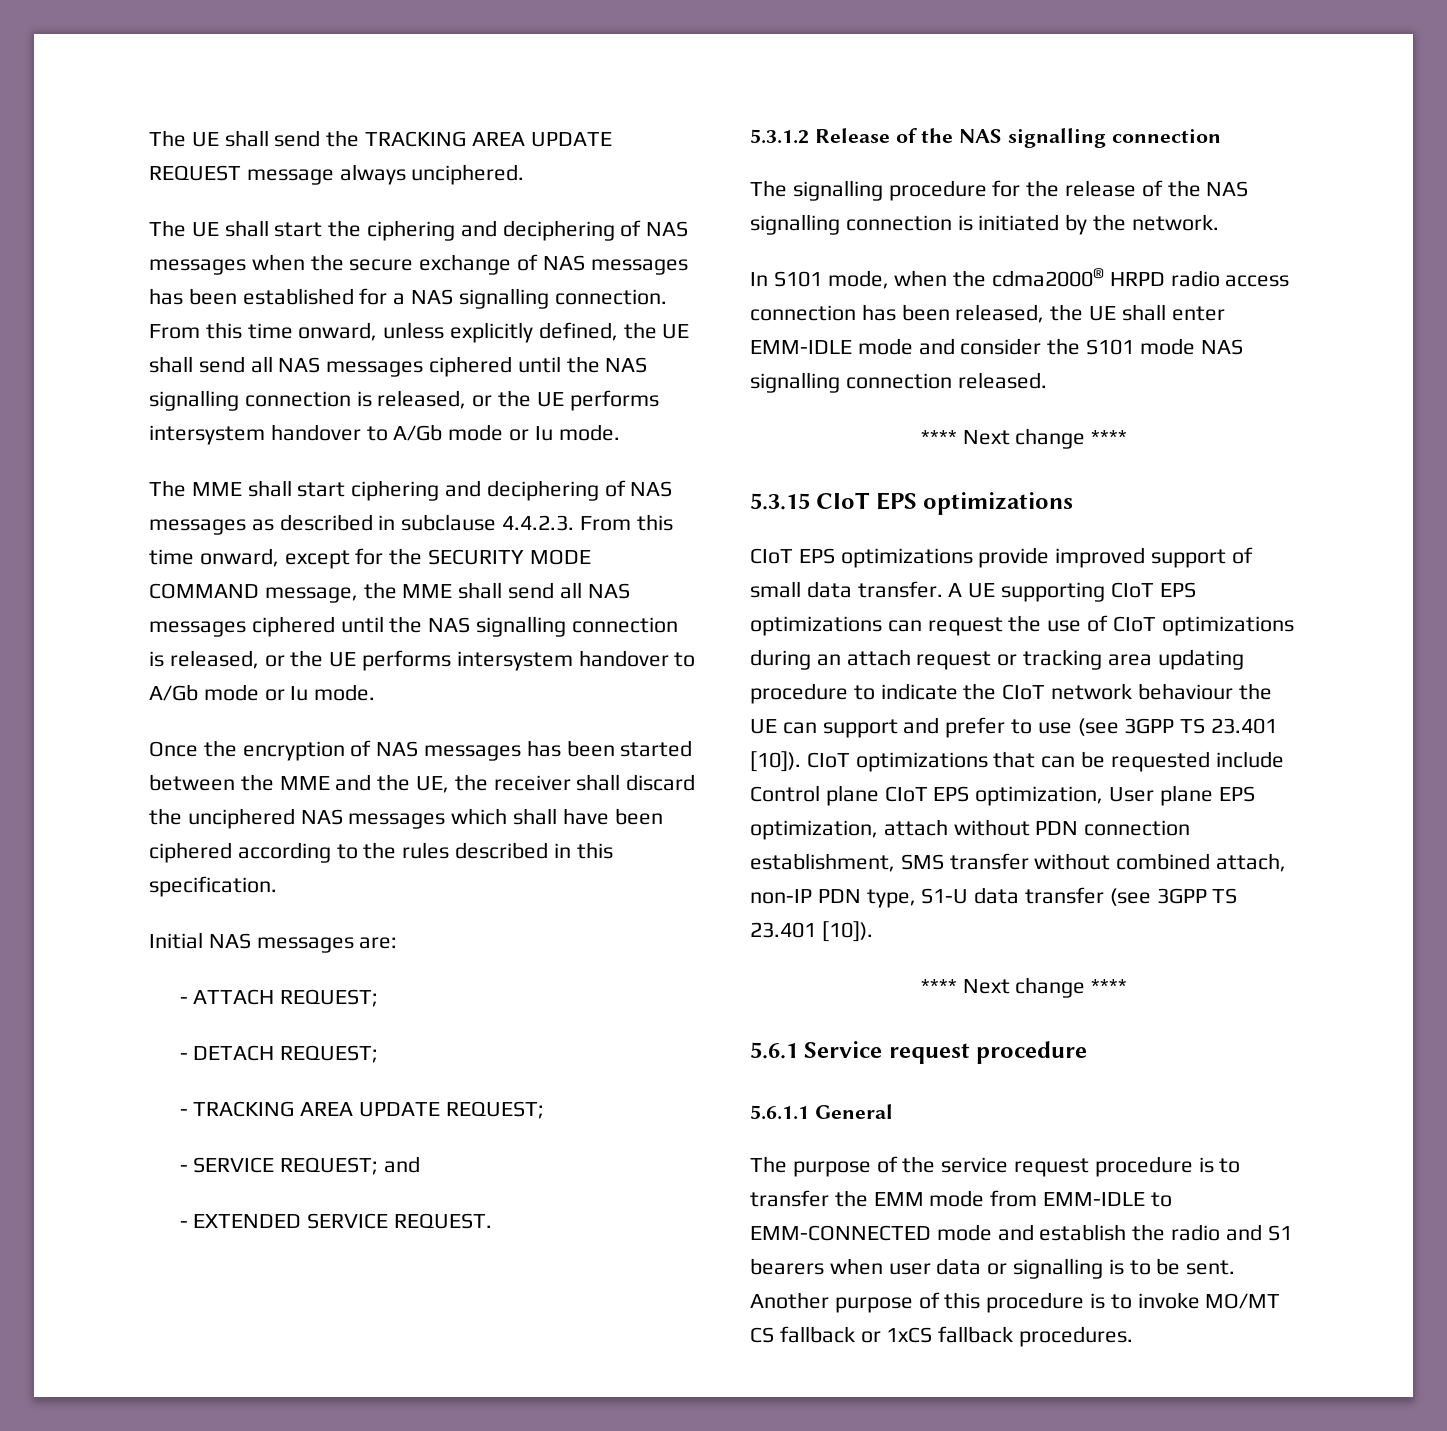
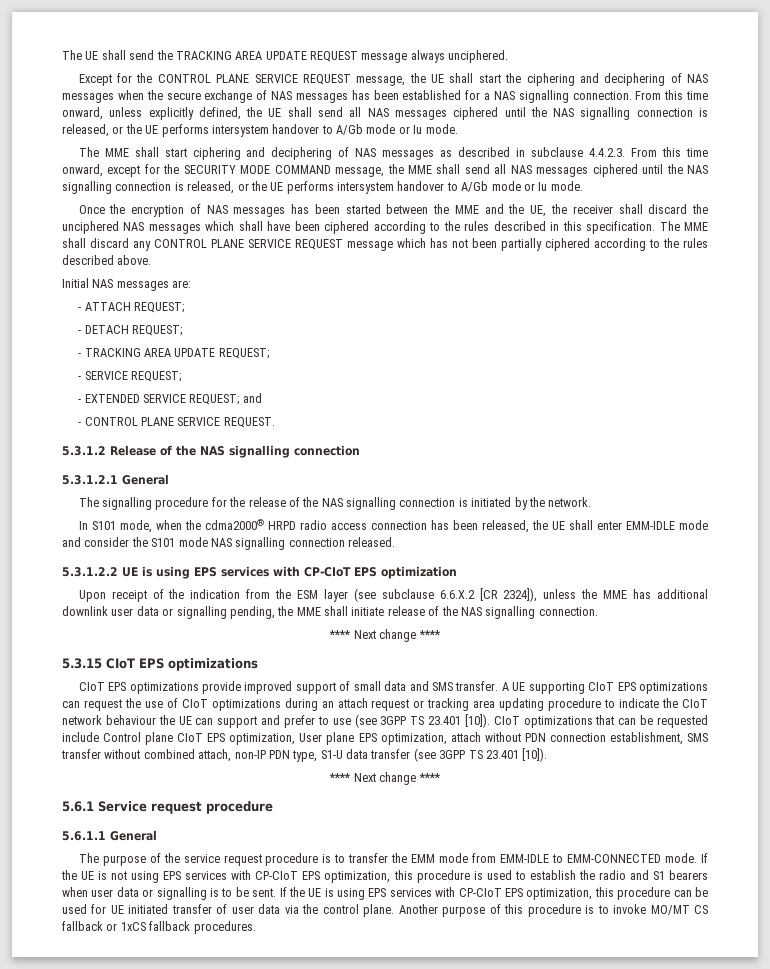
- The UE shall start the ciphering and deciphering of NAS messages when the secure exchange of NAS messages has been established for a NAS signalling connection.
+ Except for the CONTROL PLANE SERVICE REQUEST message, the UE shall start the ciphering and deciphering of NAS messages when the secure exchange of NAS messages has been established for a NAS signalling connection.
+ The MME shall discard any CONTROL PLANE SERVICE REQUEST message which has not been partially ciphered according to the rules described above.
- - SERVICE REQUEST; and
+ - SERVICE REQUEST;
+ - EXTENDED SERVICE REQUEST; and
- - EXTENDED SERVICE REQUEST.
+ - CONTROL PLANE SERVICE REQUEST.
+ 5.3.1.2.1 General
+ 5.3.1.2.2 UE is using EPS services with CP-CIoT EPS optimization
+ Upon receipt of the indication from the ESM layer (see subclause 6.6.X.2 [CR 2324]), unless the MME has additional downlink user data or signalling pending, the MME shall initiate release of the NAS signalling connection.
- CIoT EPS optimizations provide improved support of small data transfer.
+ CIoT EPS optimizations provide improved support of small data and SMS transfer.
- The purpose of the service request procedure is to transfer the EMM mode from EMM-IDLE to EMM-CONNECTED mode and establish the radio and S1 bearers when user data or signalling is to be sent.
+ The purpose of the service request procedure is to transfer the EMM mode from EMM-IDLE to EMM-CONNECTED mode. If the UE is not using EPS services with CP-CIoT EPS optimization, this procedure is used to establish the radio and S1 bearers when user data or signalling is to be sent.
+ If the UE is using EPS services with CP-CIoT EPS optimization, this procedure can be used for UE initiated transfer of user data via the control plane.

